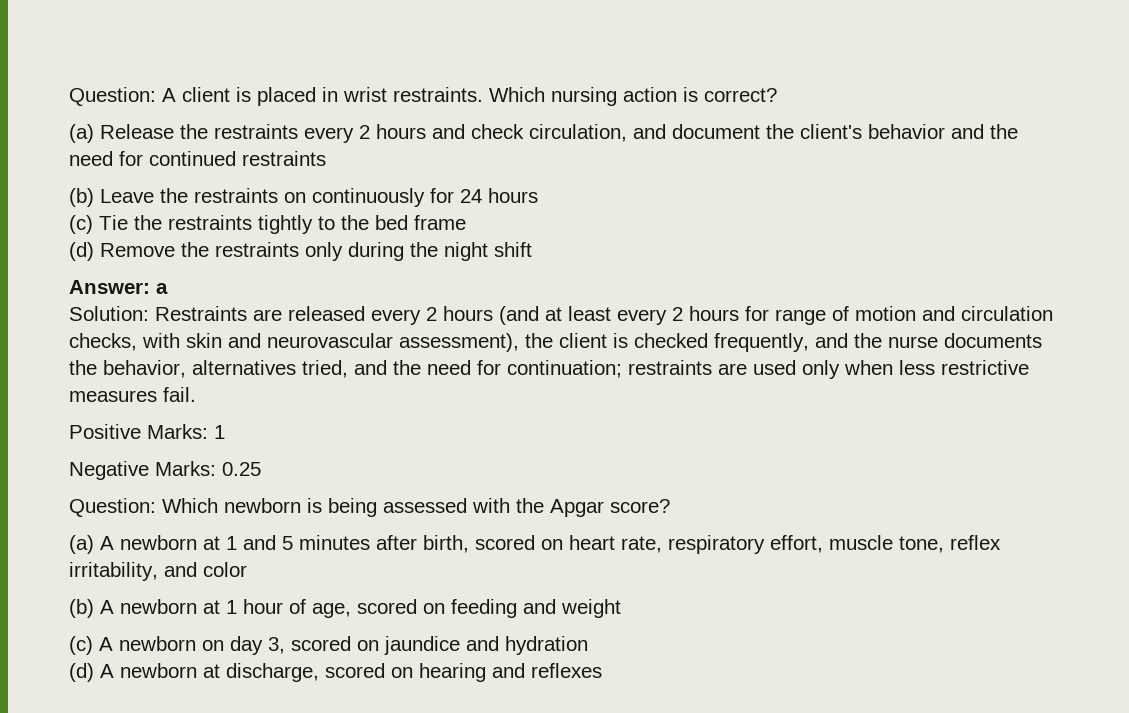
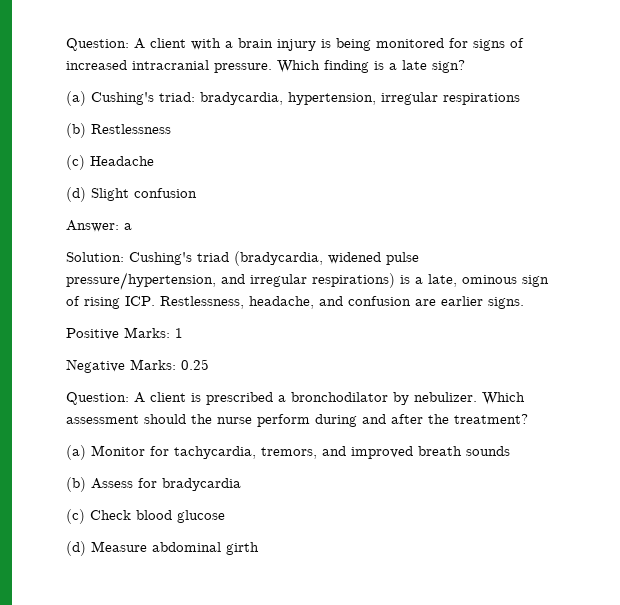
- Question: A client is placed in wrist restraints. Which nursing action is correct?
- (a) Release the restraints every 2 hours and check circulation, and document the client's behavior and the need for continued restraints
- (b) Leave the restraints on continuously for 24 hours
- (c) Tie the restraints tightly to the bed frame
- (d) Remove the restraints only during the night shift
+ Question: A client with a brain injury is being monitored for signs of increased intracranial pressure. Which finding is a late sign?
+ (a) Cushing's triad: bradycardia, hypertension, irregular respirations
+ (b) Restlessness
+ (c) Headache
+ (d) Slight confusion
  Answer: a
- Solution: Restraints are released every 2 hours (and at least every 2 hours for range of motion and circulation checks, with skin and neurovascular assessment), the client is checked frequently, and the nurse documents the behavior, alternatives tried, and the need for continuation; restraints are used only when less restrictive measures fail.
+ Solution: Cushing's triad (bradycardia, widened pulse pressure/hypertension, and irregular respirations) is a late, ominous sign of rising ICP. Restlessness, headache, and confusion are earlier signs.
- Question: Which newborn is being assessed with the Apgar score?
- (a) A newborn at 1 and 5 minutes after birth, scored on heart rate, respiratory effort, muscle tone, reflex irritability, and color
- (b) A newborn at 1 hour of age, scored on feeding and weight
- (c) A newborn on day 3, scored on jaundice and hydration
- (d) A newborn at discharge, scored on hearing and reflexes
+ Question: A client is prescribed a bronchodilator by nebulizer. Which assessment should the nurse perform during and after the treatment?
+ (a) Monitor for tachycardia, tremors, and improved breath sounds
+ (b) Assess for bradycardia
+ (c) Check blood glucose
+ (d) Measure abdominal girth

